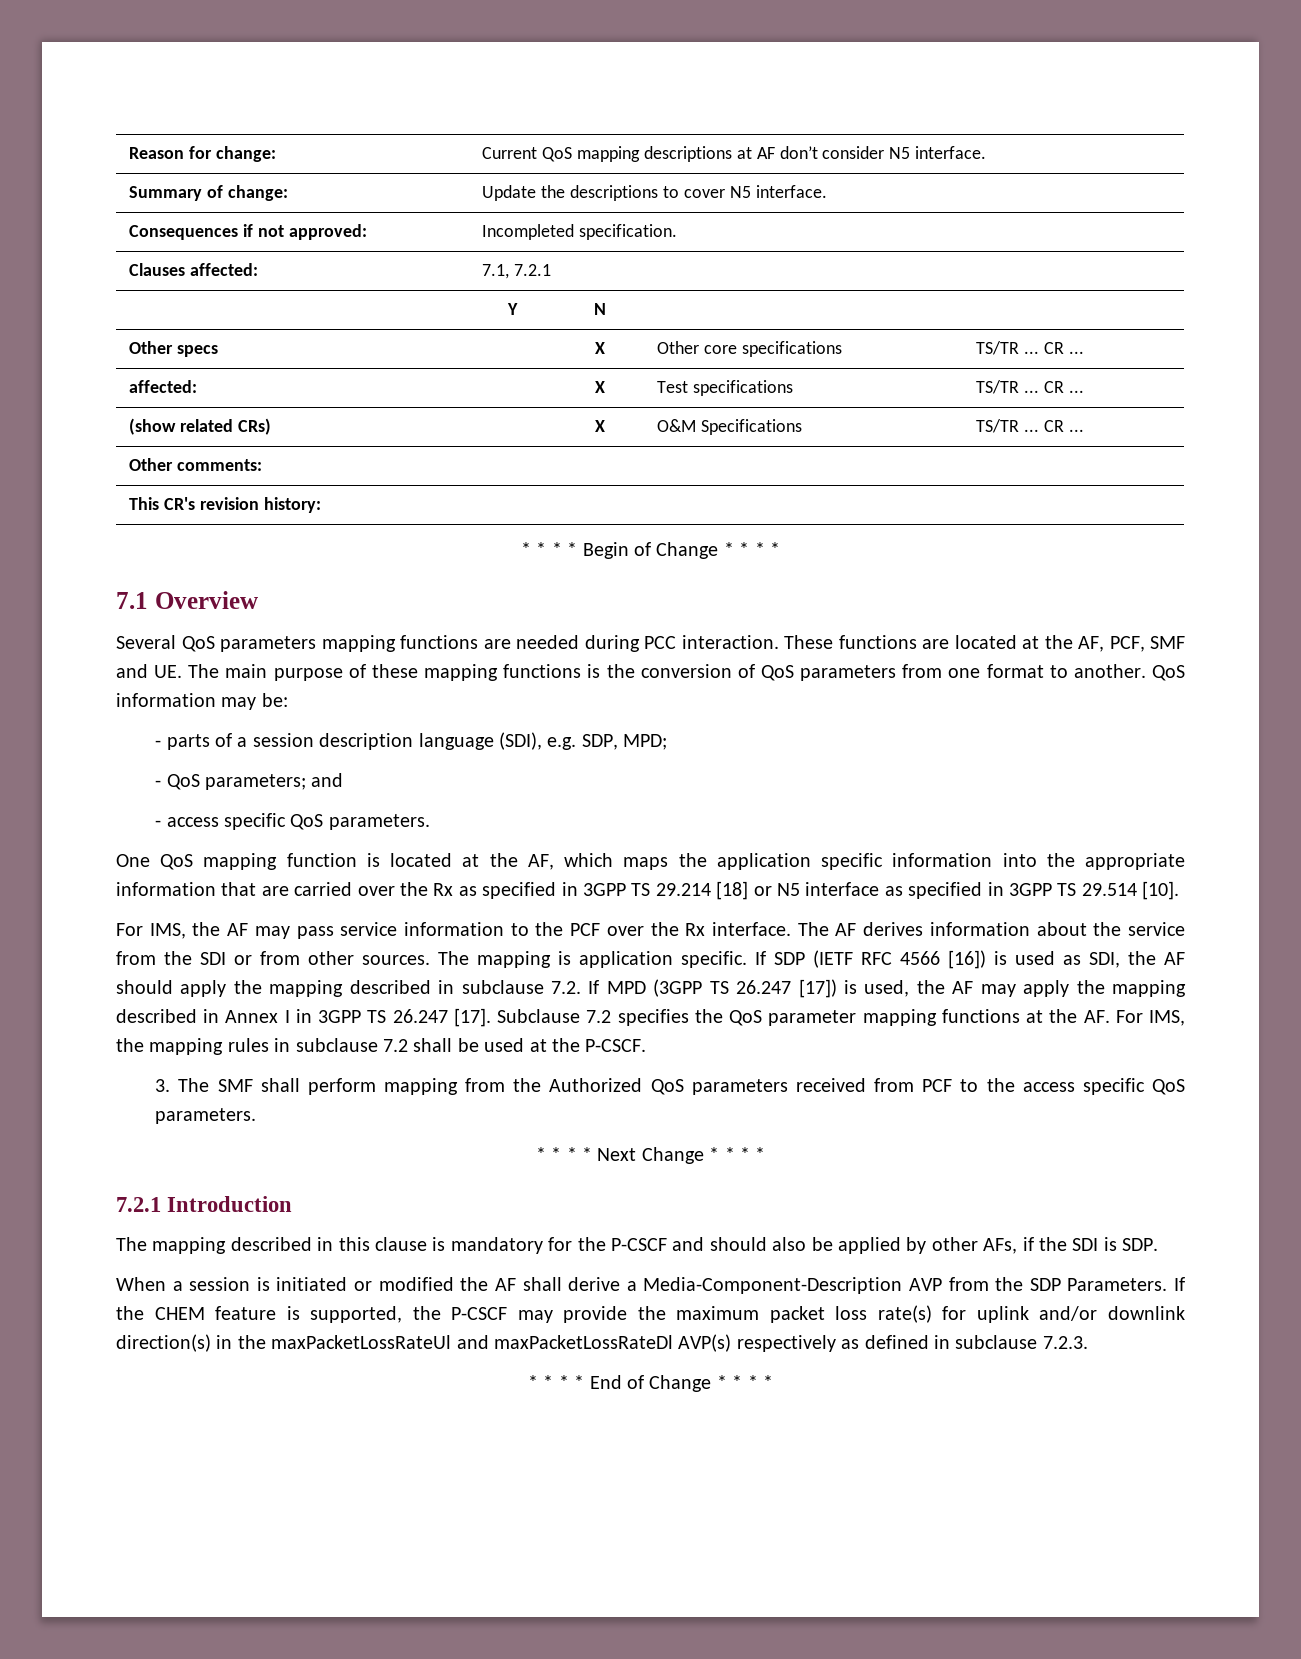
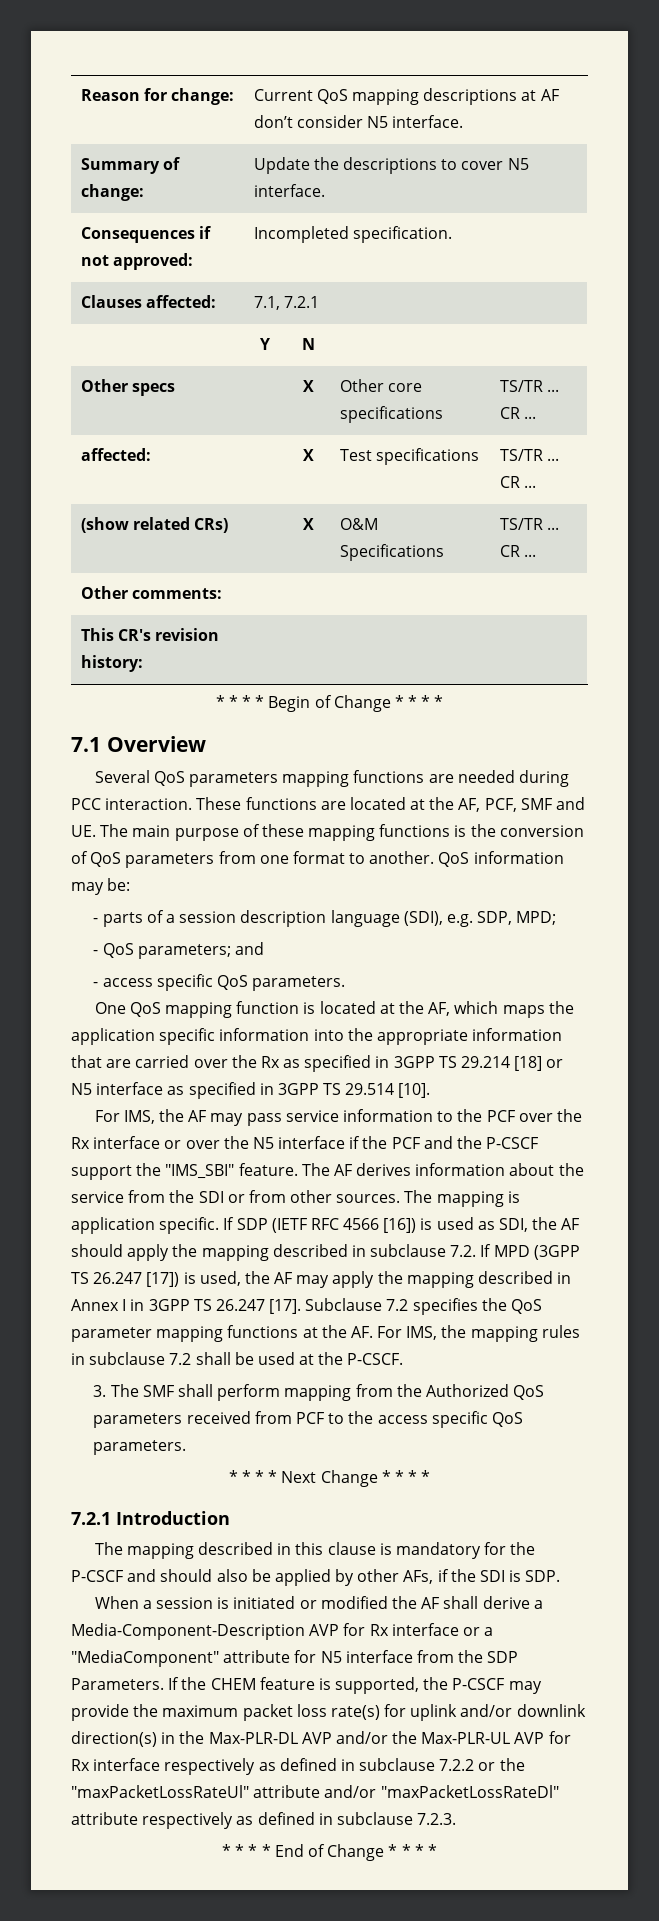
- For IMS, the AF may pass service information to the PCF over the Rx interface.
+ For IMS, the AF may pass service information to the PCF over the Rx interface or over the N5 interface if the PCF and the P-CSCF support the "IMS_SBI" feature.
- When a session is initiated or modified the AF shall derive a Media-Component-Description AVP from the SDP Parameters.
+ When a session is initiated or modified the AF shall derive a Media-Component-Description AVP for Rx interface or a "MediaComponent" attribute for N5 interface from the SDP Parameters.
- If the CHEM feature is supported, the P-CSCF may provide the maximum packet loss rate(s) for uplink and/or downlink direction(s) in the maxPacketLossRateUl and maxPacketLossRateDl AVP(s) respectively as defined in subclause 7.2.3.
+ If the CHEM feature is supported, the P-CSCF may provide the maximum packet loss rate(s) for uplink and/or downlink direction(s) in the Max-PLR-DL AVP and/or the Max-PLR-UL AVP for Rx interface respectively as defined in subclause 7.2.2 or the "maxPacketLossRateUl" attribute and/or "maxPacketLossRateDl" attribute respectively as defined in subclause 7.2.3.

